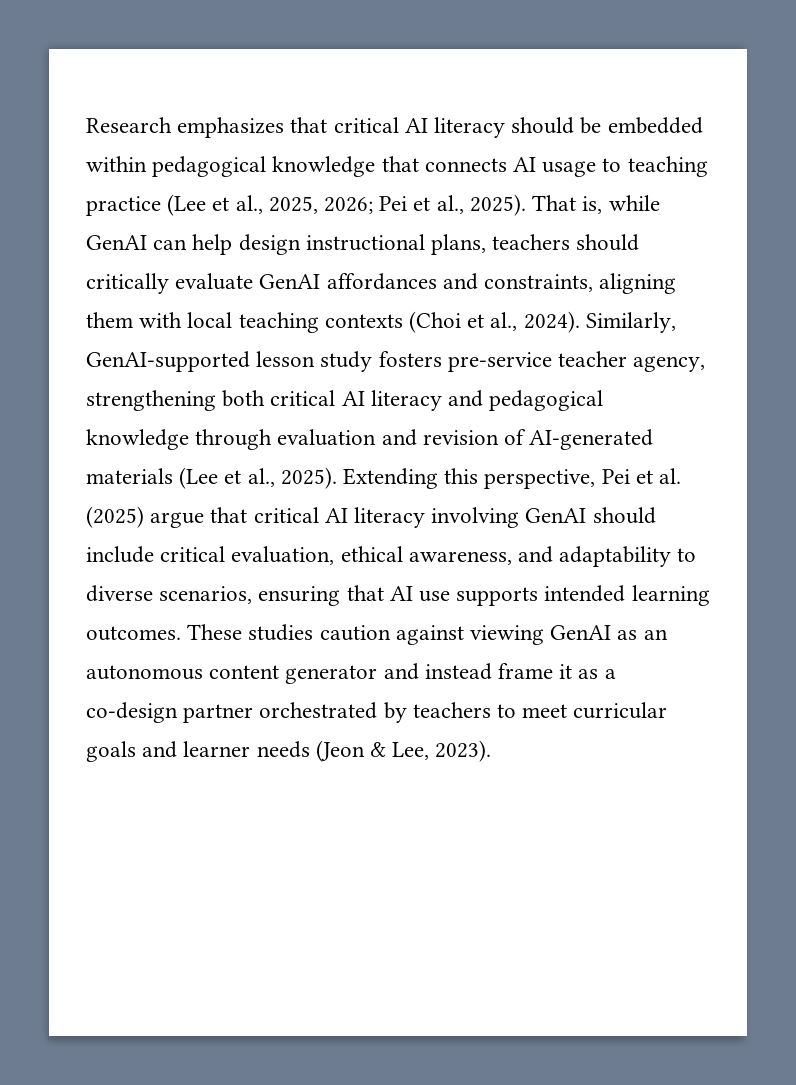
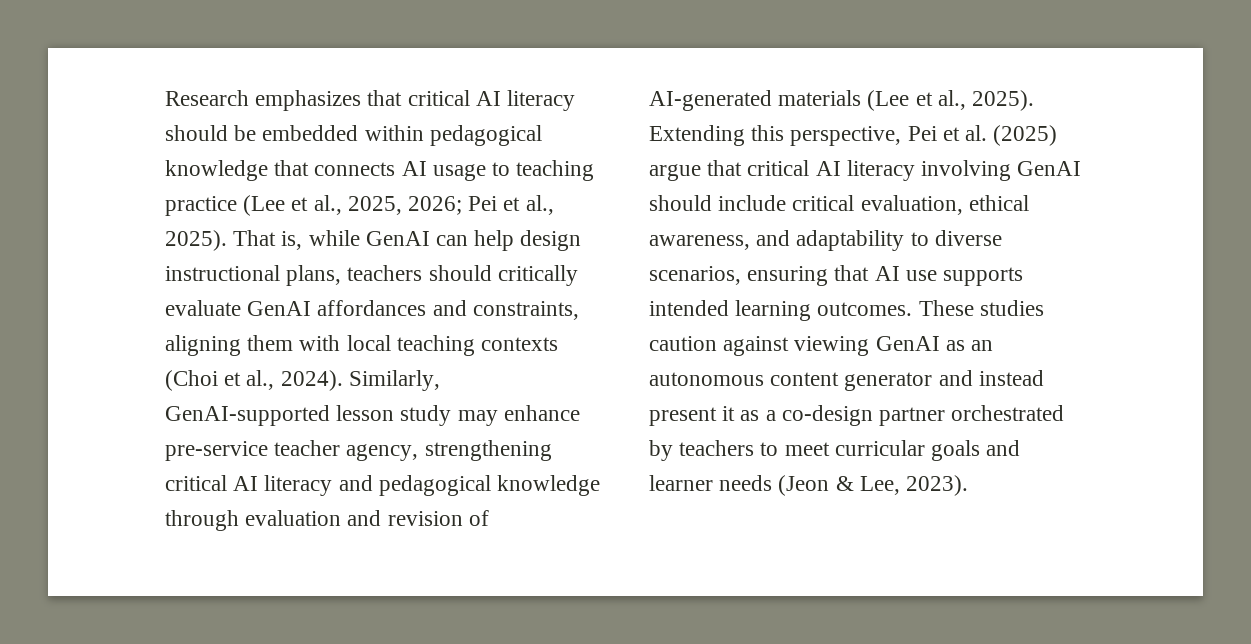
- Similarly, GenAI-supported lesson study fosters pre-service teacher agency, strengthening both critical AI literacy and pedagogical knowledge through evaluation and revision of AI-generated materials (Lee et al., 2025).
+ Similarly, GenAI-supported lesson study may enhance pre-service teacher agency, strengthening critical AI literacy and pedagogical knowledge through evaluation and revision of AI-generated materials (Lee et al., 2025).
- These studies caution against viewing GenAI as an autonomous content generator and instead frame it as a co-design partner orchestrated by teachers to meet curricular goals and learner needs (Jeon & Lee, 2023).
+ These studies caution against viewing GenAI as an autonomous content generator and instead present it as a co-design partner orchestrated by teachers to meet curricular goals and learner needs (Jeon & Lee, 2023).

